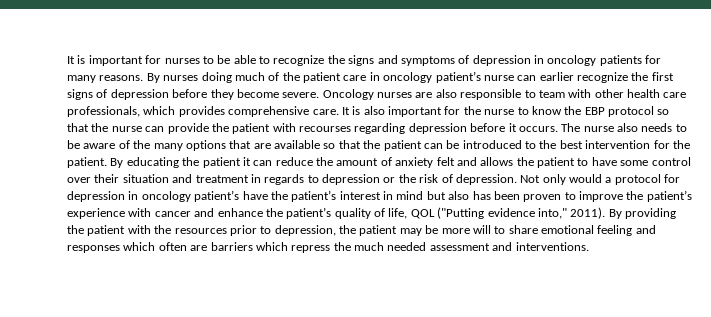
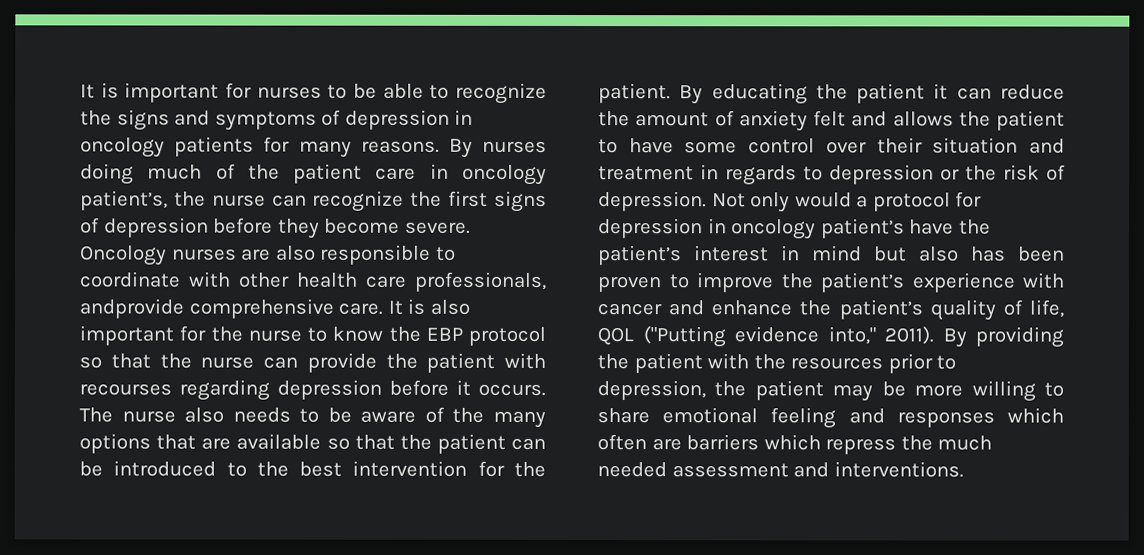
- By nurses doing much of the patient care in oncology patient’s nurse can earlier recognize the first signs of depression before they become severe.
+ By nurses doing much of the patient care in oncology patient’s, the nurse can recognize the first signs of depression before they become severe.
- Oncology nurses are also responsible to team with other health care professionals, which provides comprehensive care.
+ Oncology nurses are also responsible to coordinate with other health care professionals, andprovide comprehensive care.
- By providing the patient with the resources prior to depression, the patient may be more will to share emotional feeling and responses which often are barriers which repress the much needed assessment and interventions.
+ By providing the patient with the resources prior to depression, the patient may be more willing to share emotional feeling and responses which often are barriers which repress the much needed assessment and interventions.

